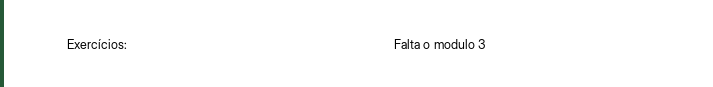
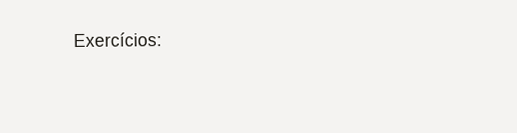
- Falta o modulo 3

